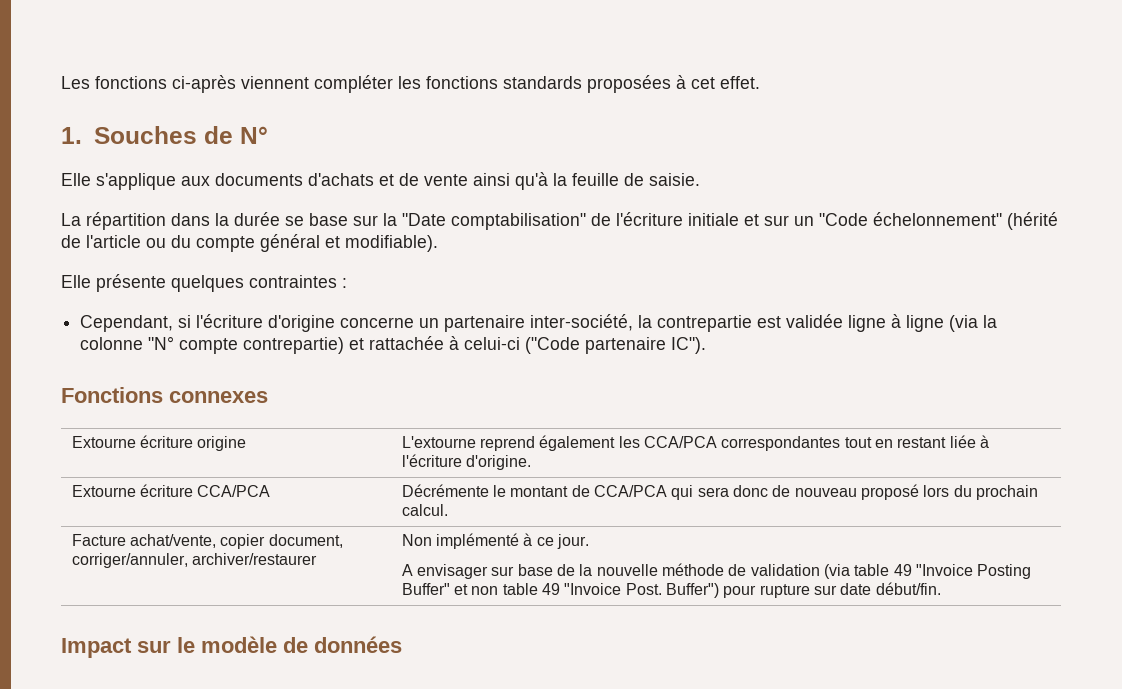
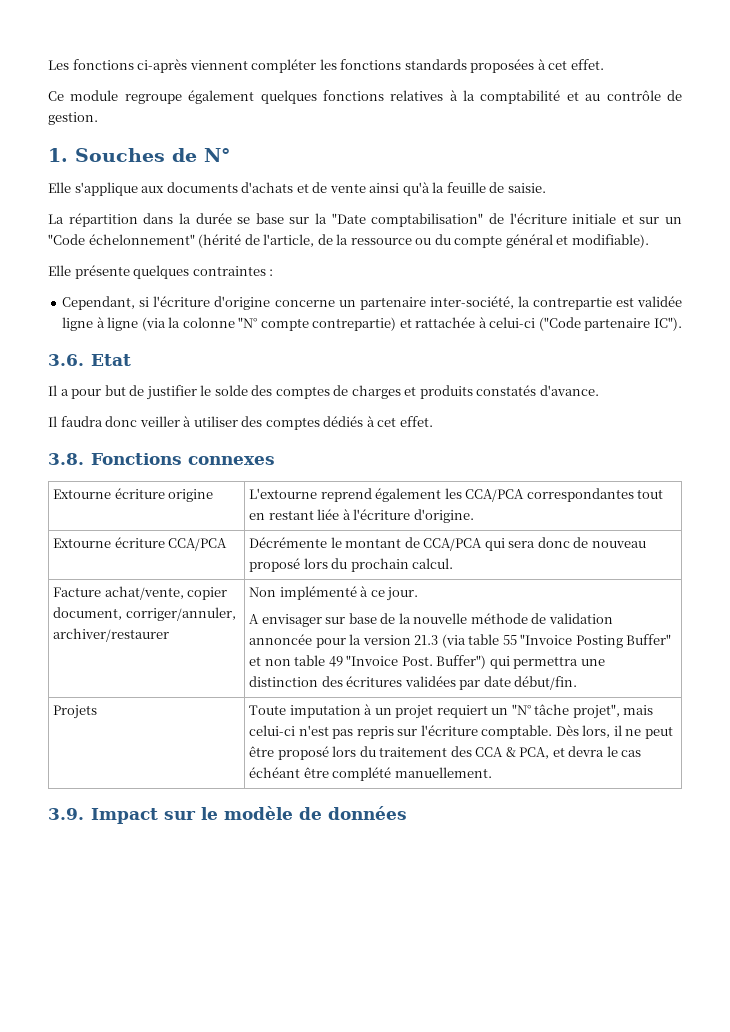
+ Ce module regroupe également quelques fonctions relatives à la comptabilité et au contrôle de gestion.
- La répartition dans la durée se base sur la "Date comptabilisation" de l'écriture initiale et sur un "Code échelonnement" (hérité de l'article ou du compte général et modifiable).
+ La répartition dans la durée se base sur la "Date comptabilisation" de l'écriture initiale et sur un "Code échelonnement" (hérité de l'article, de la ressource ou du compte général et modifiable).
- Fonctions connexes
+ 3.6. Etat
+ Il a pour but de justifier le solde des comptes de charges et produits constatés d'avance.
+ Il faudra donc veiller à utiliser des comptes dédiés à cet effet.
+ 3.8. Fonctions connexes
- A envisager sur base de la nouvelle méthode de validation (via table 49 "Invoice Posting Buffer" et non table 49 "Invoice Post.
+ A envisager sur base de la nouvelle méthode de validation annoncée pour la version 21.3 (via table 55 "Invoice Posting Buffer" et non table 49 "Invoice Post.
- Buffer") pour rupture sur date début/fin.
- Impact sur le modèle de données
+ Buffer") qui permettra une distinction des écritures validées par date début/fin.
+ Projets | Toute imputation à un projet requiert un "N° tâche projet", mais celui-ci n'est pas repris sur l'écriture comptable. Dès lors, il ne peut être proposé lors du traitement des CCA & PCA, et devra le cas échéant être complété manuellement.
+ 3.9. Impact sur le modèle de données

